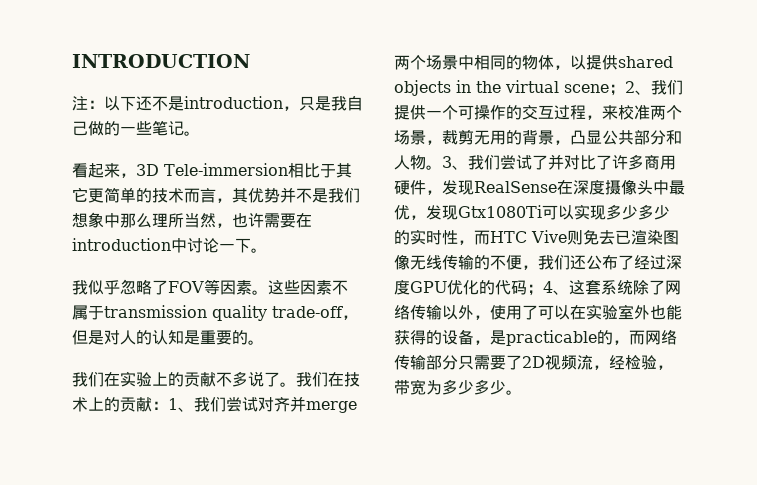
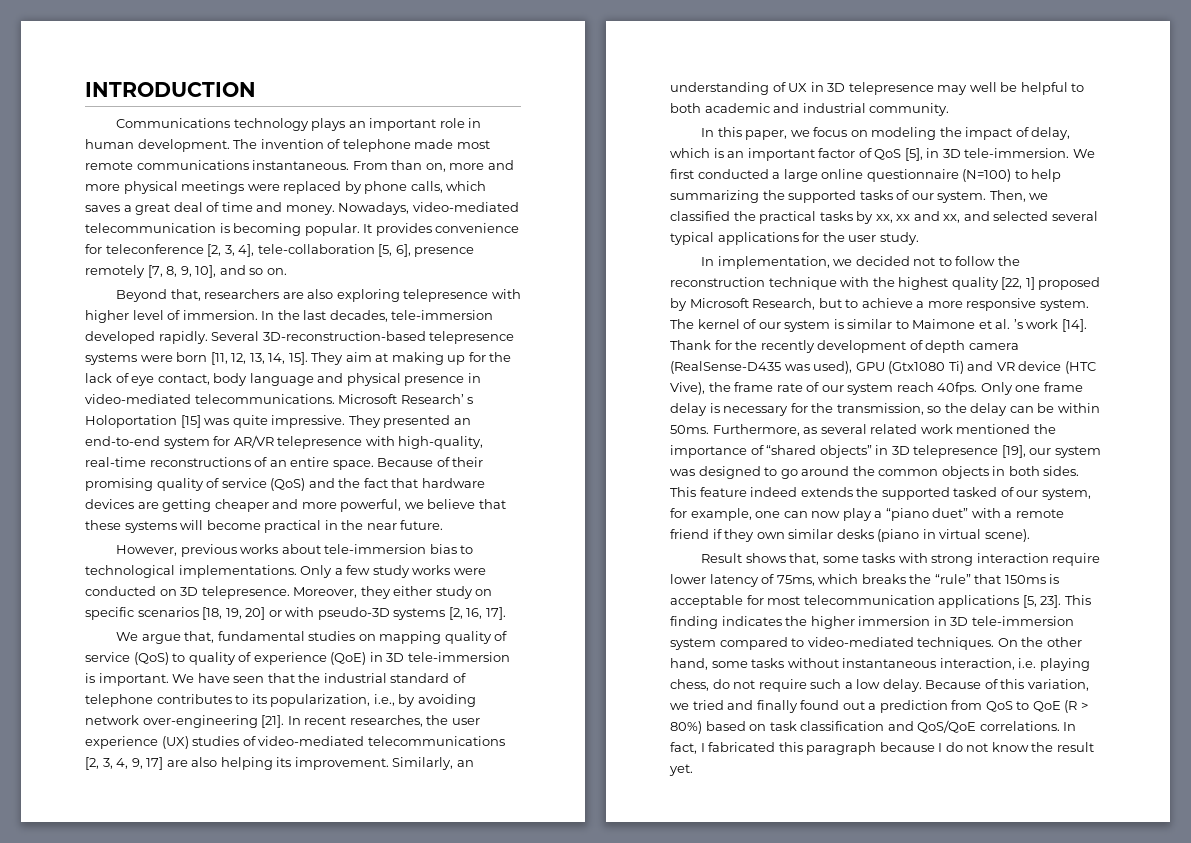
- 注：以下还不是introduction，只是我自己做的一些笔记。
- 看起来，3D Tele-immersion相比于其它更简单的技术而言，其优势并不是我们想象中那么理所当然，也许需要在introduction中讨论一下。
- 我似乎忽略了FOV等因素。这些因素不属于transmission quality trade-off，但是对人的认知是重要的。
- 我们在实验上的贡献不多说了。我们在技术上的贡献：1、我们尝试对齐并merge两个场景中相同的物体，以提供shared objects in the virtual scene；2、我们提供一个可操作的交互过程，来校准两个场景，裁剪无用的背景，凸显公共部分和人物。3、我们尝试了并对比了许多商用硬件，发现RealSense在深度摄像头中最优，发现Gtx1080Ti可以实现多少多少的实时性，而HTC Vive则免去已渲染图像无线传输的不便，我们还公布了经过深度GPU优化的代码；4、这套系统除了网络传输以外，使用了可以在实验室外也能获得的设备，是practicable的，而网络传输部分只需要了2D视频流，经检验，带宽为多少多少。
+ Communications technology plays an important role in human development. The invention of telephone made most remote communications instantaneous. From than on, more and more physical meetings were replaced by phone calls, which saves a great deal of time and money. Nowadays, video-mediated telecommunication is becoming popular. It provides convenience for teleconference [2, 3, 4], tele-collaboration [5, 6], presence remotely [7, 8, 9, 10], and so on.
+ Beyond that, researchers are also exploring telepresence with higher level of immersion. In the last decades, tele-immersion developed rapidly. Several 3D-reconstruction-based telepresence systems were born [11, 12, 13, 14, 15]. They aim at making up for the lack of eye contact, body language and physical presence in video-mediated telecommunications. Microsoft Research’ s Holoportation [15] was quite impressive. They presented an end-to-end system for AR/VR telepresence with high-quality, real-time reconstructions of an entire space. Because of their promising quality of service (QoS) and the fact that hardware devices are getting cheaper and more powerful, we believe that these systems will become practical in the near future.
+ However, previous works about tele-immersion bias to technological implementations. Only a few study works were conducted on 3D telepresence. Moreover, they either study on specific scenarios [18, 19, 20] or with pseudo-3D systems [2, 16, 17].
+ We argue that, fundamental studies on mapping quality of service (QoS) to quality of experience (QoE) in 3D tele-immersion is important. We have seen that the industrial standard of telephone contributes to its popularization, i.e., by avoiding network over-engineering [21]. In recent researches, the user experience (UX) studies of video-mediated telecommunications [2, 3, 4, 9, 17] are also helping its improvement. Similarly, an understanding of UX in 3D telepresence may well be helpful to both academic and industrial community.
+ In this paper, we focus on modeling the impact of delay, which is an important factor of QoS [5], in 3D tele-immersion. We first conducted a large online questionnaire (N=100) to help summarizing the supported tasks of our system. Then, we classified the practical tasks by xx, xx and xx, and selected several typical applications for the user study.
+ In implementation, we decided not to follow the reconstruction technique with the highest quality [22, 1] proposed by Microsoft Research, but to achieve a more responsive system. The kernel of our system is similar to Maimone et al. ’s work [14]. Thank for the recently development of depth camera (RealSense-D435 was used), GPU (Gtx1080 Ti) and VR device (HTC Vive), the frame rate of our system reach 40fps. Only one frame delay is necessary for the transmission, so the delay can be within 50ms. Furthermore, as several related work mentioned the importance of “shared objects” in 3D telepresence [19], our system was designed to go around the common objects in both sides. This feature indeed extends the supported tasked of our system, for example, one can now play a “piano duet” with a remote friend if they own similar desks (piano in virtual scene).
+ Result shows that, some tasks with strong interaction require lower latency of 75ms, which breaks the “rule” that 150ms is acceptable for most telecommunication applications [5, 23]. This finding indicates the higher immersion in 3D tele-immersion system compared to video-mediated techniques. On the other hand, some tasks without instantaneous interaction, i.e. playing chess, do not require such a low delay. Because of this variation, we tried and finally found out a prediction from QoS to QoE (R > 80%) based on task classification and QoS/QoE correlations. In fact, I fabricated this paragraph because I do not know the result yet.

